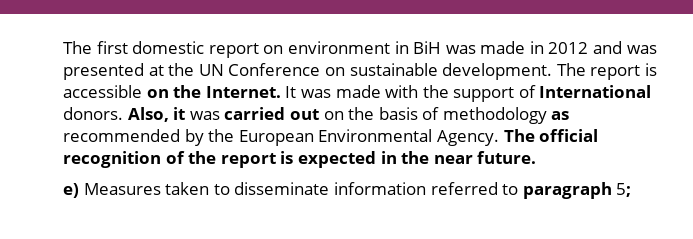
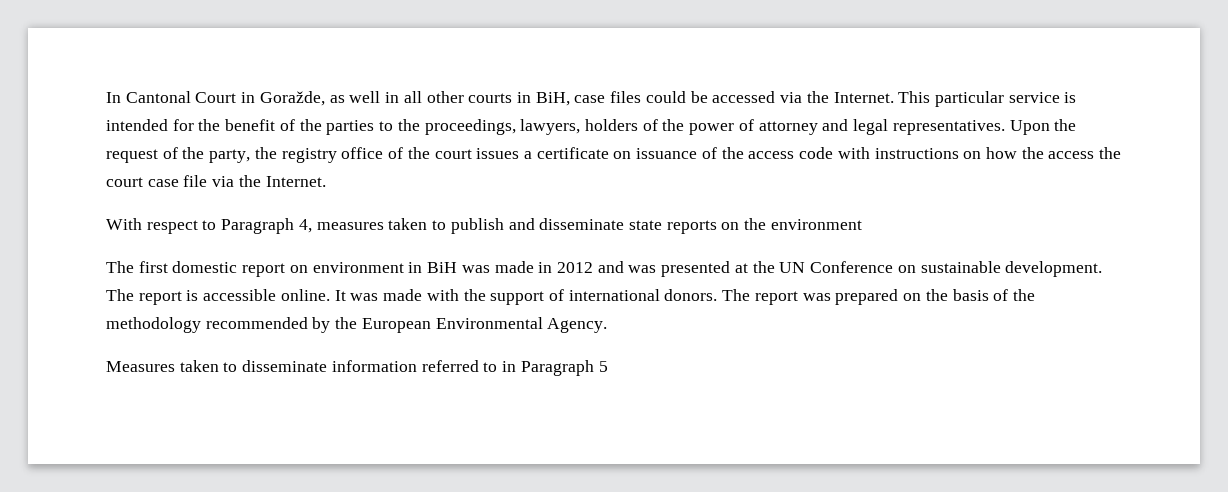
+ In Cantonal Court in Goražde, as well in all other courts in BiH, case files could be accessed via the Internet. This particular service is intended for the benefit of the parties to the proceedings, lawyers, holders of the power of attorney and legal representatives. Upon the request of the party, the registry office of the court issues a certificate on issuance of the access code with instructions on how the access the court case file via the Internet.
+ With respect to Paragraph 4, measures taken to publish and disseminate state reports on the environment
- The report is accessible on the Internet.
+ The report is accessible online.
- It was made with the support of International donors. Also, it was carried out on the basis of methodology as recommended by the European Environmental Agency. The official recognition of the report is expected in the near future.
- e) Measures taken to disseminate information referred to paragraph 5;
+ It was made with the support of international donors. The report was prepared on the basis of the methodology recommended by the European Environmental Agency.
+ Measures taken to disseminate information referred to in Paragraph 5

